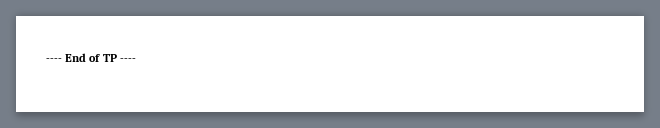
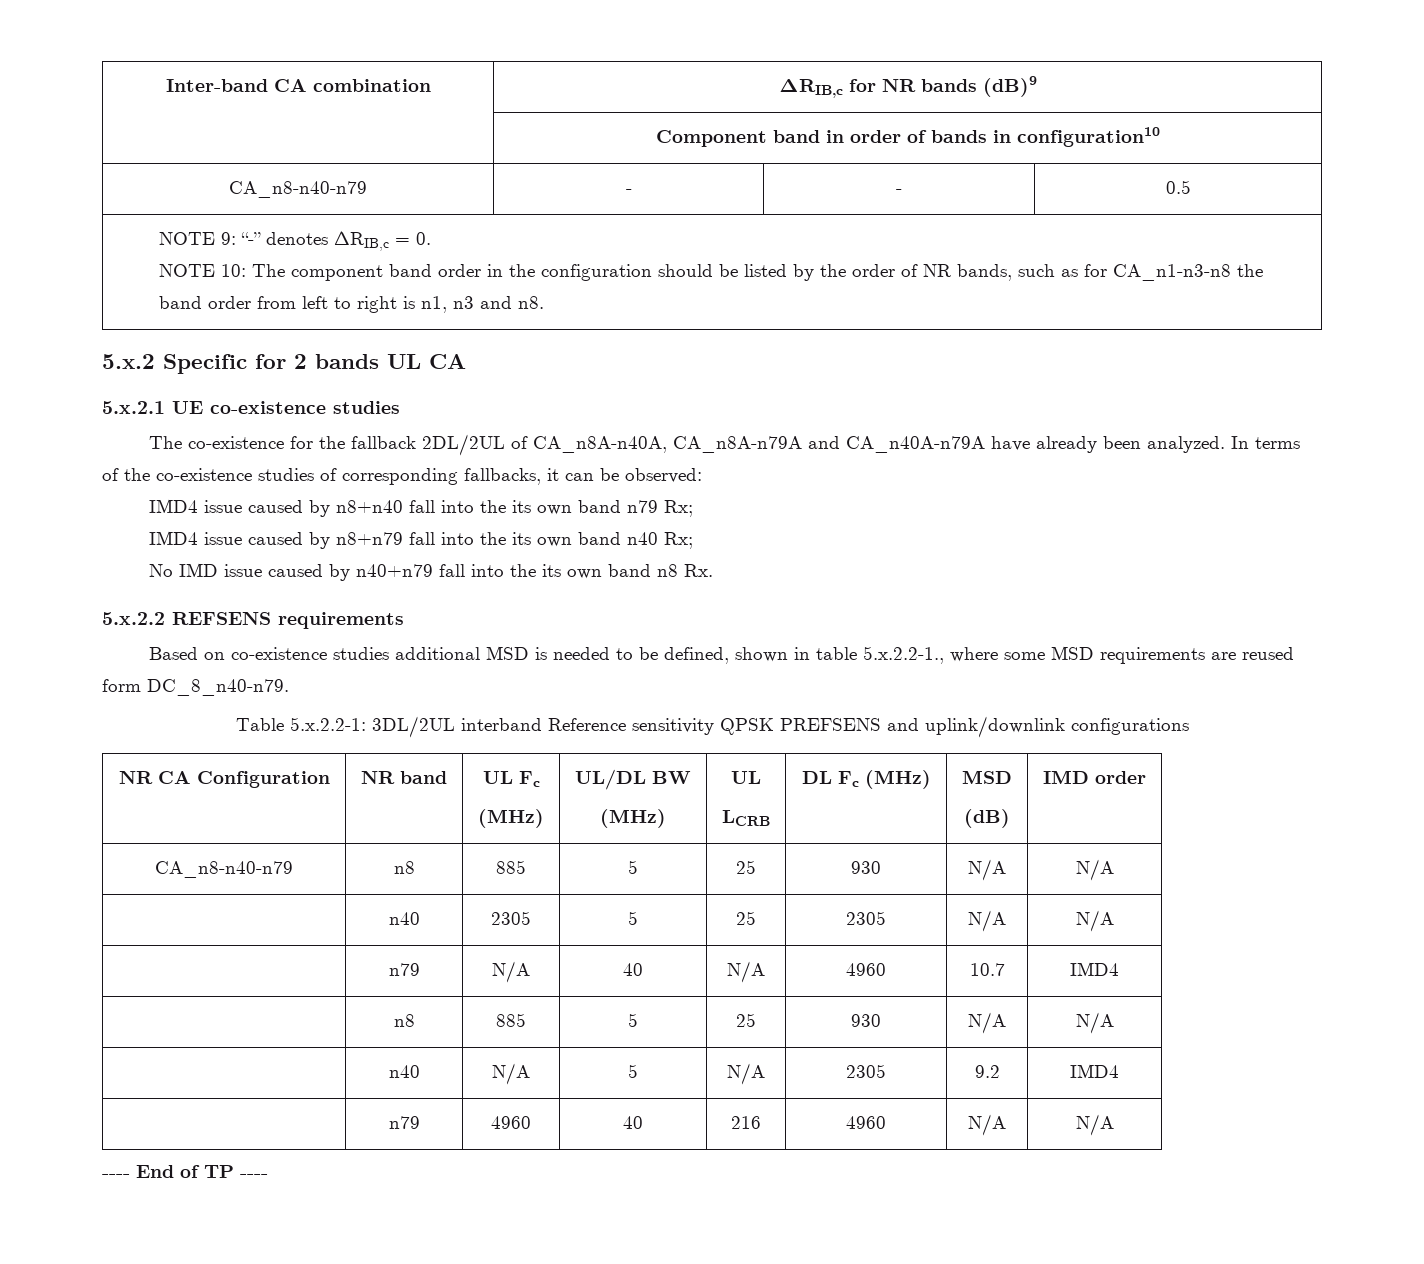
+ Inter-band CA combination | ΔRIB,c for NR bands (dB)9
+ | Component band in order of bands in configuration10
+ CA_n8-n40-n79 | - | - | 0.5
+ NOTE 9: “-” denotes ΔRIB,c = 0.
+ NOTE 10: The component band order in the configuration should be listed by the order of NR bands, such as for CA_n1-n3-n8 the band order from left to right is n1, n3 and n8.
+ 5.x.2 Specific for 2 bands UL CA
+ 5.x.2.1 UE co-existence studies
+ The co-existence for the fallback 2DL/2UL of CA_n8A-n40A, CA_n8A-n79A and CA_n40A-n79A have already been analyzed. In terms of the co-existence studies of corresponding fallbacks, it can be observed:
+ IMD4 issue caused by n8+n40 fall into the its own band n79 Rx;
+ IMD4 issue caused by n8+n79 fall into the its own band n40 Rx;
+ No IMD issue caused by n40+n79 fall into the its own band n8 Rx.
+ 5.x.2.2 REFSENS requirements
+ Based on co-existence studies additional MSD is needed to be defined, shown in table 5.x.2.2-1., where some MSD requirements are reused form DC_8_n40-n79.
+ Table 5.x.2.2-1: 3DL/2UL interband Reference sensitivity QPSK PREFSENS and uplink/downlink configurations
+ NR CA Configuration | NR band | UL Fc
+ (MHz) | UL/DL BW
+ (MHz) | UL
+ LCRB | DL Fc (MHz) | MSD
+ (dB) | IMD order
+ CA_n8-n40-n79 | n8 | 885 | 5 | 25 | 930 | N/A | N/A
+ | n40 | 2305 | 5 | 25 | 2305 | N/A | N/A
+ | n79 | N/A | 40 | N/A | 4960 | 10.7 | IMD4
+ | n8 | 885 | 5 | 25 | 930 | N/A | N/A
+ | n40 | N/A | 5 | N/A | 2305 | 9.2 | IMD4
+ | n79 | 4960 | 40 | 216 | 4960 | N/A | N/A

